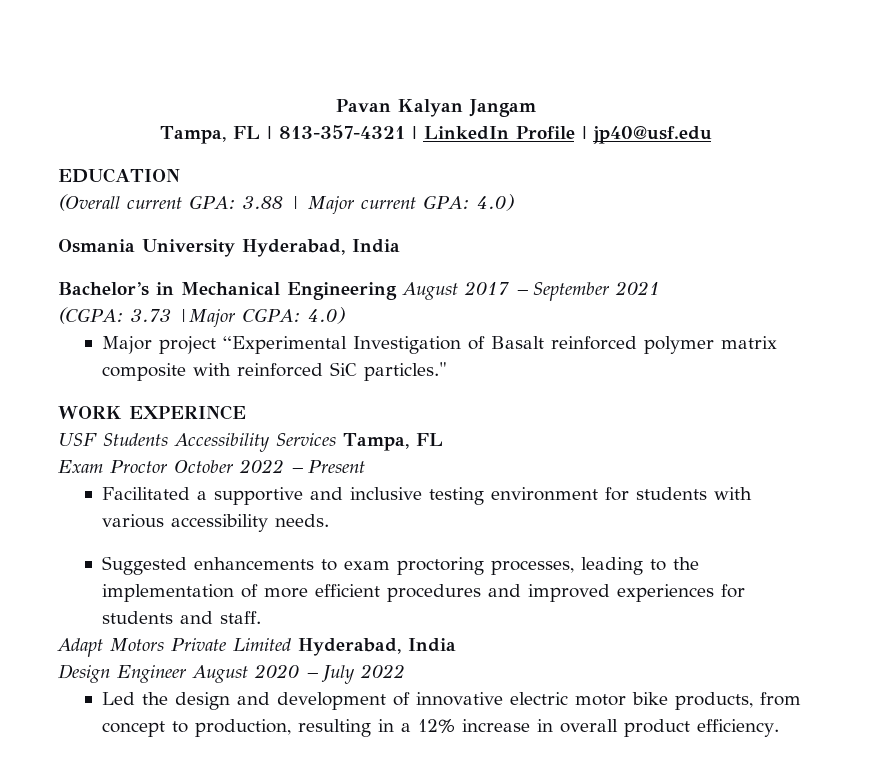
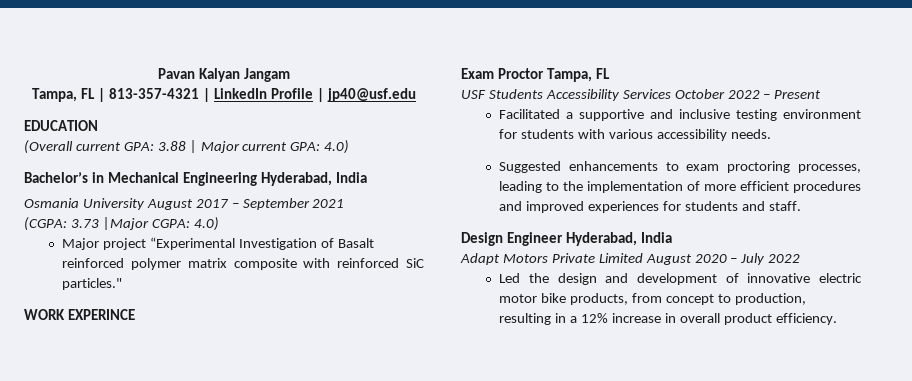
- Osmania University Hyderabad, India
- Bachelor’s in Mechanical Engineering August 2017 – September 2021
+ Bachelor’s in Mechanical Engineering Hyderabad, India
+ Osmania University August 2017 – September 2021
+ Exam Proctor Tampa, FL
- USF Students Accessibility Services Tampa, FL
- Exam Proctor October 2022 – Present
+ USF Students Accessibility Services October 2022 – Present
+ Design Engineer Hyderabad, India
- Adapt Motors Private Limited Hyderabad, India
- Design Engineer August 2020 – July 2022
+ Adapt Motors Private Limited August 2020 – July 2022

